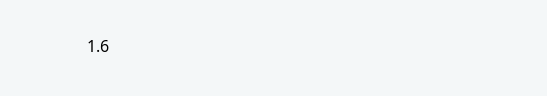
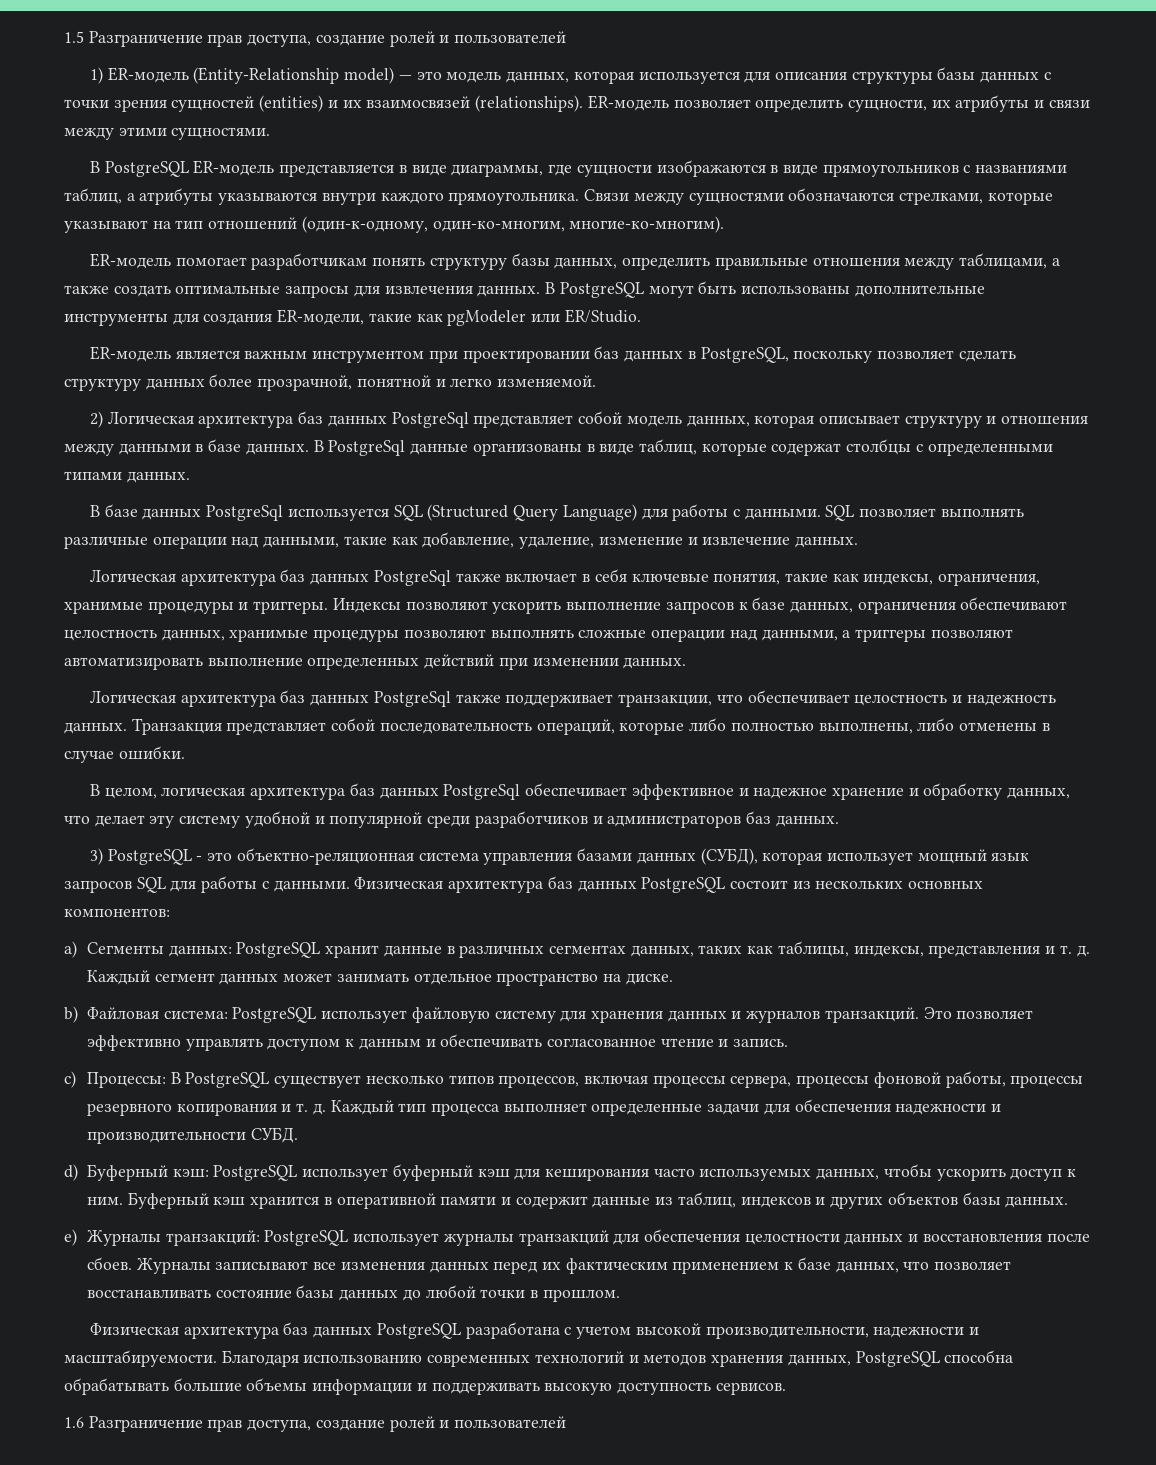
- 1.6
+ 1.5 Разграничение прав доступа, создание ролей и пользователей
+ 1) ER-модель (Entity-Relationship model) — это модель данных, которая используется для описания структуры базы данных с точки зрения сущностей (entities) и их взаимосвязей (relationships). ER-модель позволяет определить сущности, их атрибуты и связи между этими сущностями.
+ В PostgreSQL ER-модель представляется в виде диаграммы, где сущности изображаются в виде прямоугольников с названиями таблиц, а атрибуты указываются внутри каждого прямоугольника. Связи между сущностями обозначаются стрелками, которые указывают на тип отношений (один-к-одному, один-ко-многим, многие-ко-многим).
+ ER-модель помогает разработчикам понять структуру базы данных, определить правильные отношения между таблицами, а также создать оптимальные запросы для извлечения данных. В PostgreSQL могут быть использованы дополнительные инструменты для создания ER-модели, такие как pgModeler или ER/Studio.
+ ER-модель является важным инструментом при проектировании баз данных в PostgreSQL, поскольку позволяет сделать структуру данных более прозрачной, понятной и легко изменяемой.
+ 2) Логическая архитектура баз данных PostgreSql представляет собой модель данных, которая описывает структуру и отношения между данными в базе данных. В PostgreSql данные организованы в виде таблиц, которые содержат столбцы с определенными типами данных.
+ В базе данных PostgreSql используется SQL (Structured Query Language) для работы с данными. SQL позволяет выполнять различные операции над данными, такие как добавление, удаление, изменение и извлечение данных.
+ Логическая архитектура баз данных PostgreSql также включает в себя ключевые понятия, такие как индексы, ограничения, хранимые процедуры и триггеры. Индексы позволяют ускорить выполнение запросов к базе данных, ограничения обеспечивают целостность данных, хранимые процедуры позволяют выполнять сложные операции над данными, а триггеры позволяют автоматизировать выполнение определенных действий при изменении данных.
+ Логическая архитектура баз данных PostgreSql также поддерживает транзакции, что обеспечивает целостность и надежность данных. Транзакция представляет собой последовательность операций, которые либо полностью выполнены, либо отменены в случае ошибки.
+ В целом, логическая архитектура баз данных PostgreSql обеспечивает эффективное и надежное хранение и обработку данных, что делает эту систему удобной и популярной среди разработчиков и администраторов баз данных.
+ 3) PostgreSQL - это объектно-реляционная система управления базами данных (СУБД), которая использует мощный язык запросов SQL для работы с данными. Физическая архитектура баз данных PostgreSQL состоит из нескольких основных компонентов:
+ a) Сегменты данных: PostgreSQL хранит данные в различных сегментах данных, таких как таблицы, индексы, представления и т. д. Каждый сегмент данных может занимать отдельное пространство на диске.
+ b) Файловая система: PostgreSQL использует файловую систему для хранения данных и журналов транзакций. Это позволяет эффективно управлять доступом к данным и обеспечивать согласованное чтение и запись.
+ c) Процессы: В PostgreSQL существует несколько типов процессов, включая процессы сервера, процессы фоновой работы, процессы резервного копирования и т. д. Каждый тип процесса выполняет определенные задачи для обеспечения надежности и производительности СУБД.
+ d) Буферный кэш: PostgreSQL использует буферный кэш для кеширования часто используемых данных, чтобы ускорить доступ к ним. Буферный кэш хранится в оперативной памяти и содержит данные из таблиц, индексов и других объектов базы данных.
+ e) Журналы транзакций: PostgreSQL использует журналы транзакций для обеспечения целостности данных и восстановления после сбоев. Журналы записывают все изменения данных перед их фактическим применением к базе данных, что позволяет восстанавливать состояние базы данных до любой точки в прошлом.
+ Физическая архитектура баз данных PostgreSQL разработана с учетом высокой производительности, надежности и масштабируемости. Благодаря использованию современных технологий и методов хранения данных, PostgreSQL способна обрабатывать большие объемы информации и поддерживать высокую доступность сервисов.
+ 1.6 Разграничение прав доступа, создание ролей и пользователей

